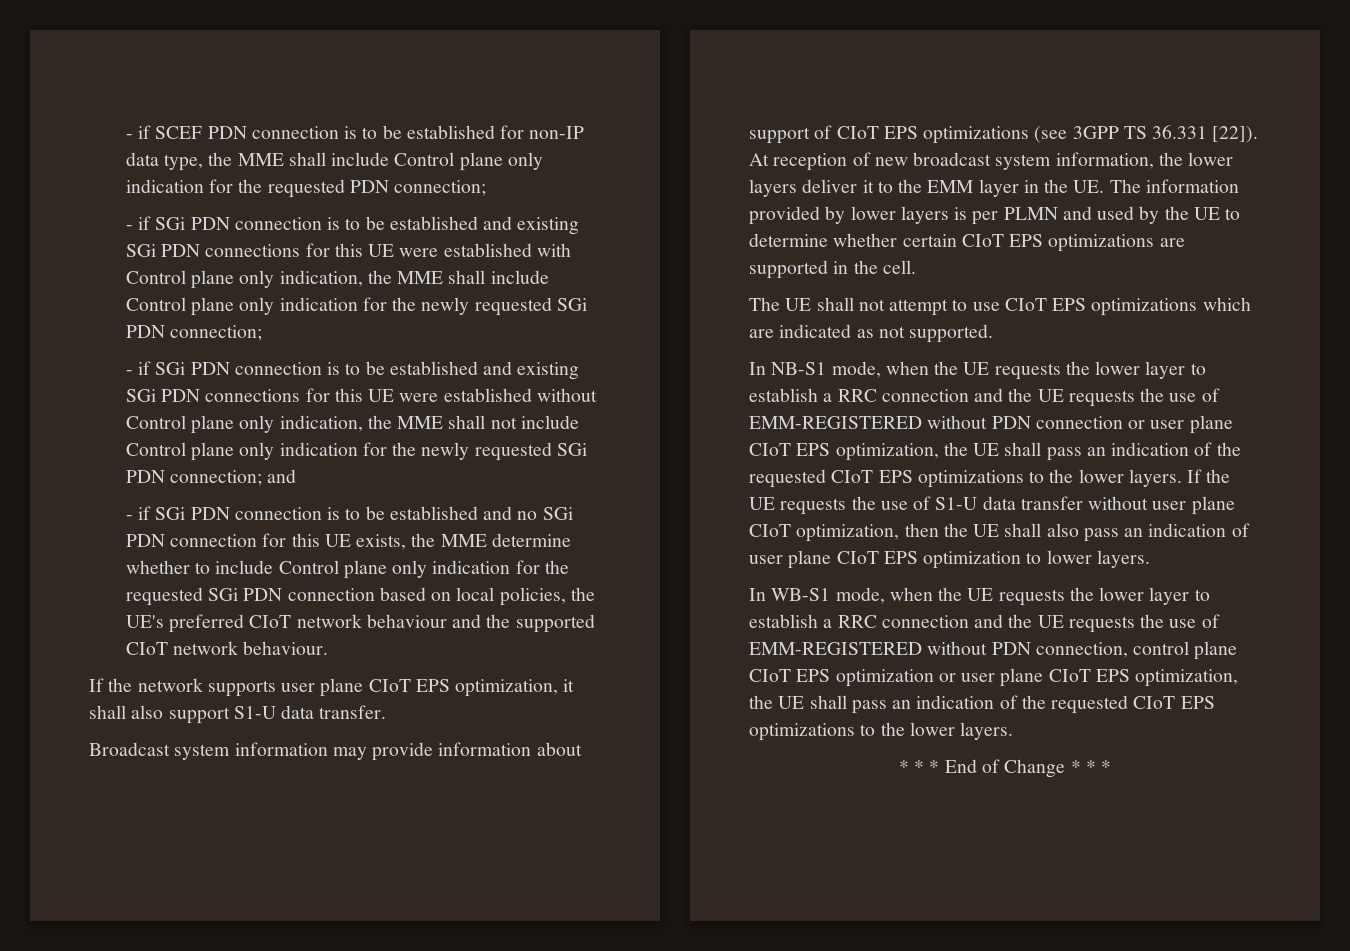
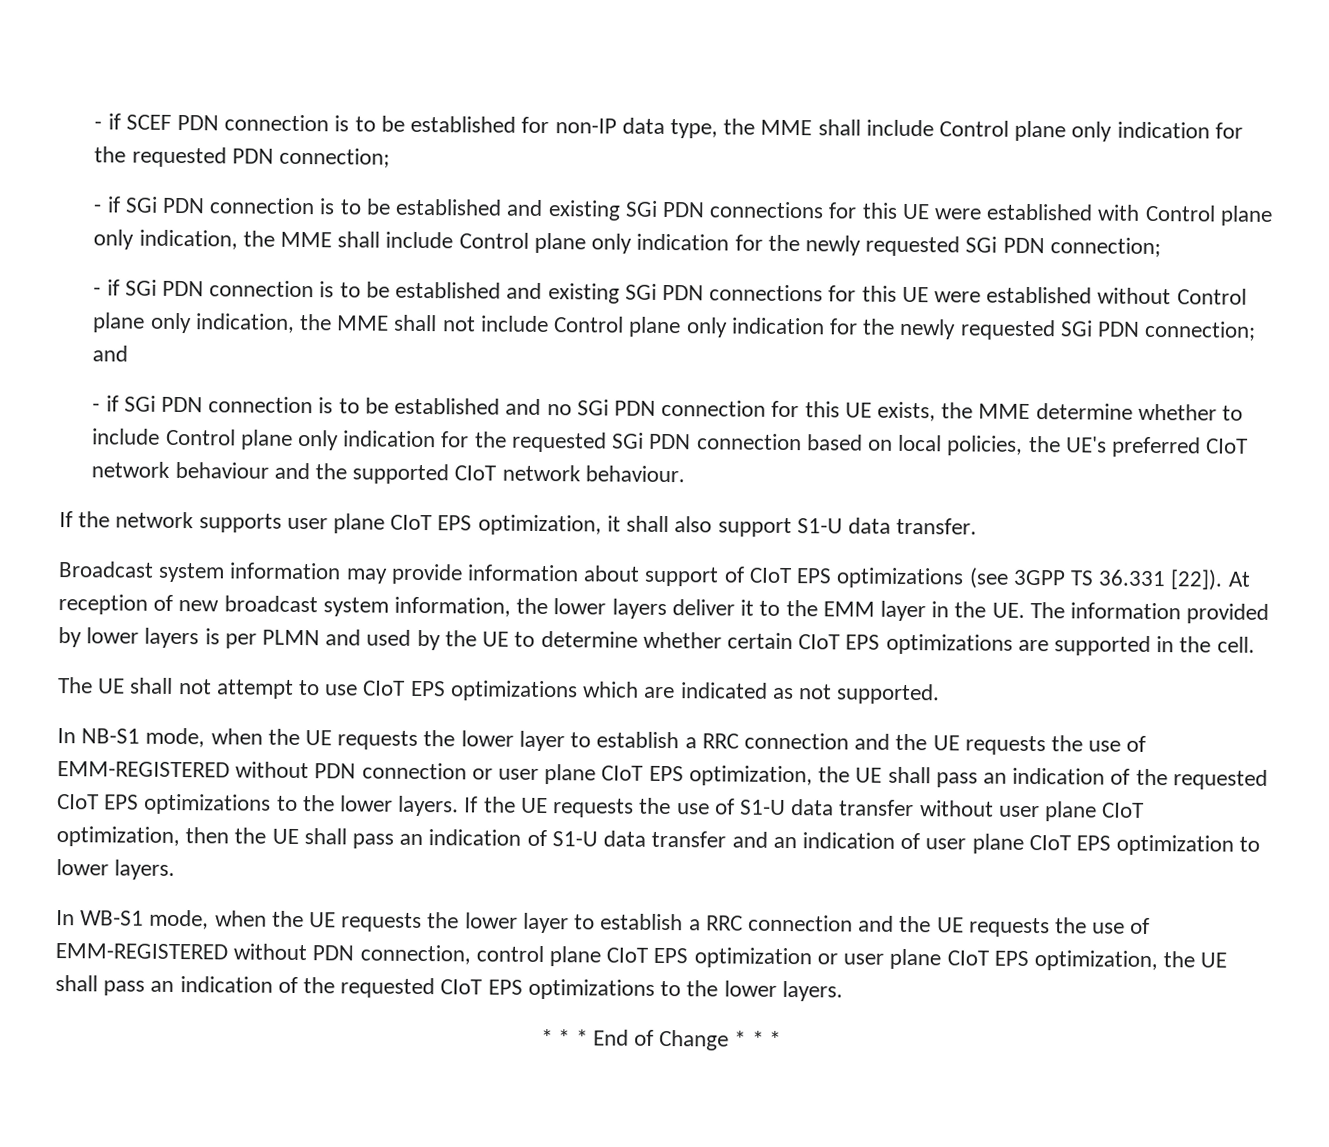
- If the UE requests the use of S1-U data transfer without user plane CIoT optimization, then the UE shall also pass an indication of user plane CIoT EPS optimization to lower layers.
+ If the UE requests the use of S1-U data transfer without user plane CIoT optimization, then the UE shall pass an indication of S1-U data transfer and an indication of user plane CIoT EPS optimization to lower layers.

